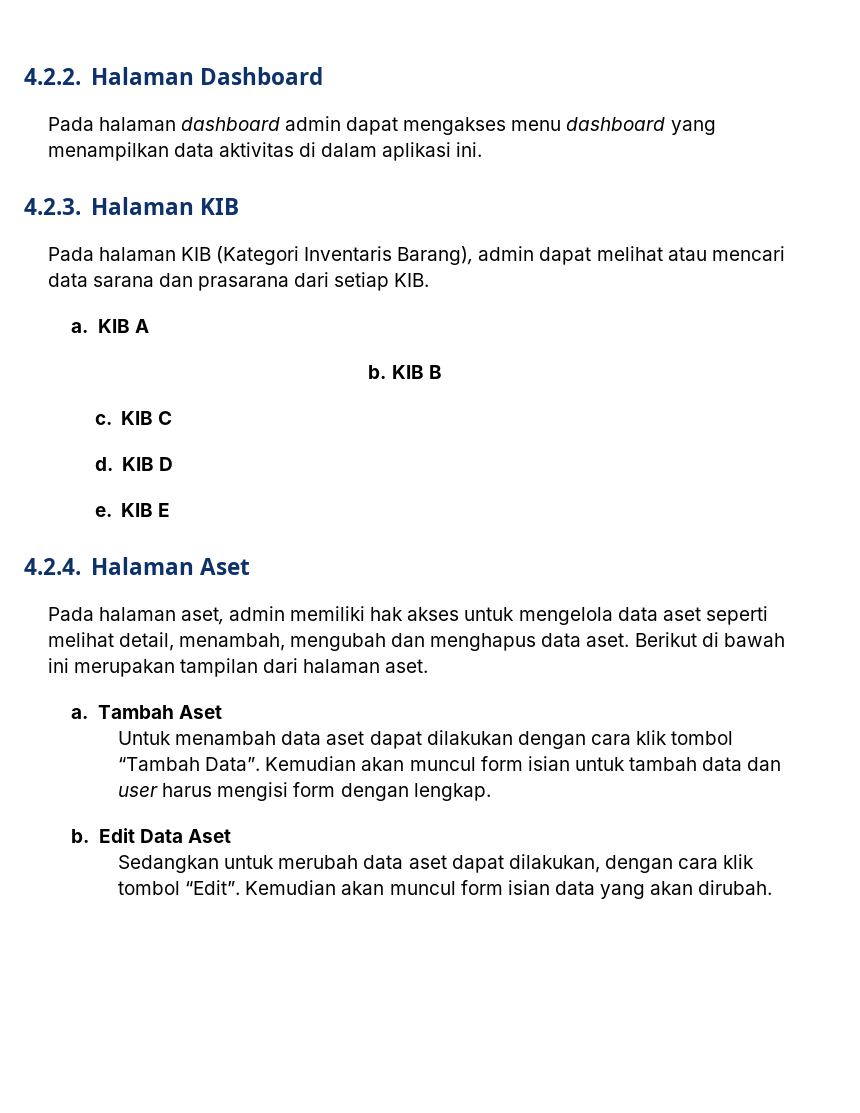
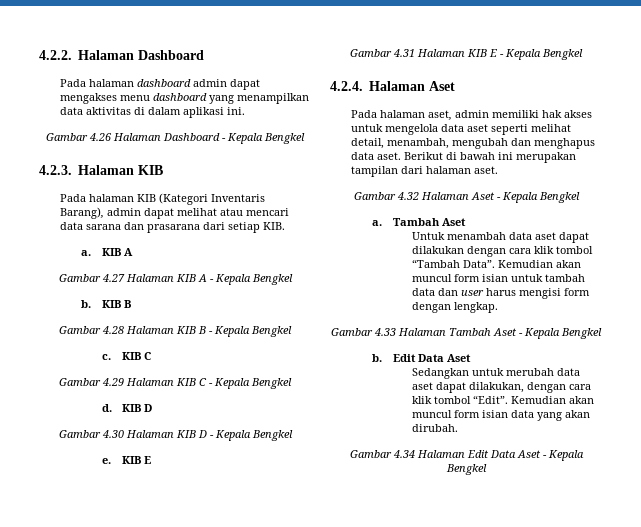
+ Gambar 4.26 Halaman Dashboard - Kepala Bengkel
+ Gambar 4.27 Halaman KIB A - Kepala Bengkel
  b. KIB B
+ Gambar 4.28 Halaman KIB B - Kepala Bengkel
  c. KIB C
+ Gambar 4.29 Halaman KIB C - Kepala Bengkel
  d. KIB D
+ Gambar 4.30 Halaman KIB D - Kepala Bengkel
  e. KIB E
+ Gambar 4.31 Halaman KIB E - Kepala Bengkel
+ Gambar 4.32 Halaman Aset - Kepala Bengkel
+ Gambar 4.33 Halaman Tambah Aset - Kepala Bengkel
+ Gambar 4.34 Halaman Edit Data Aset - Kepala Bengkel

